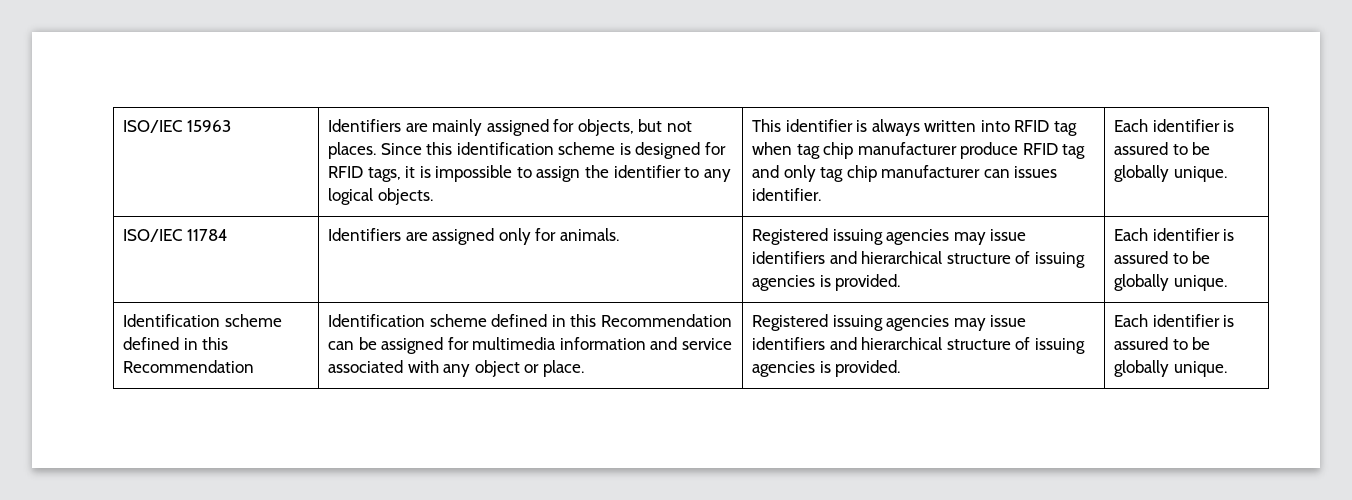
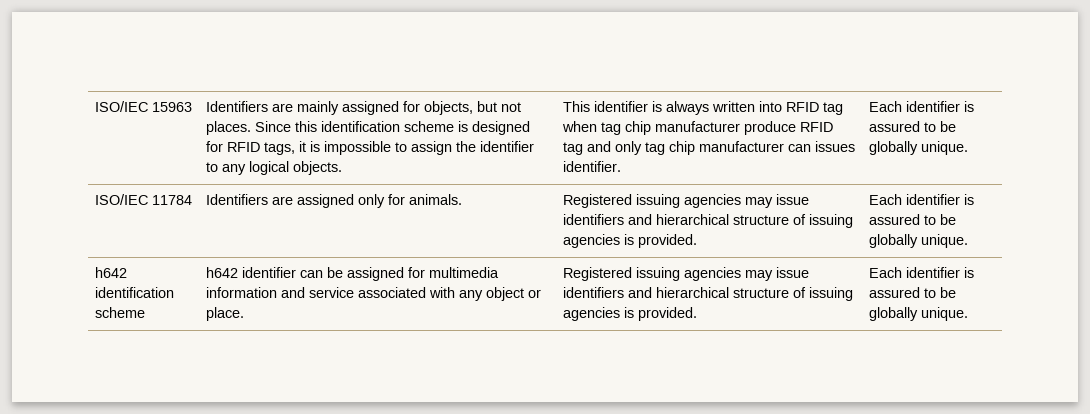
- Identification scheme defined in this Recommendation | Identification scheme defined in this Recommendation can be assigned for multimedia information and service associated with any object or place.
+ h642 identification scheme | h642 identifier can be assigned for multimedia information and service associated with any object or place.

